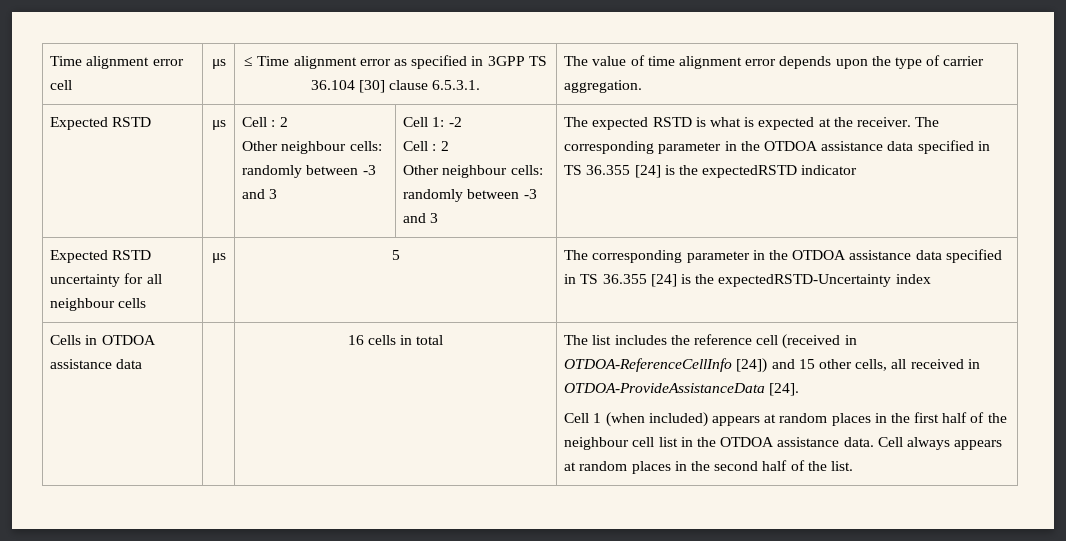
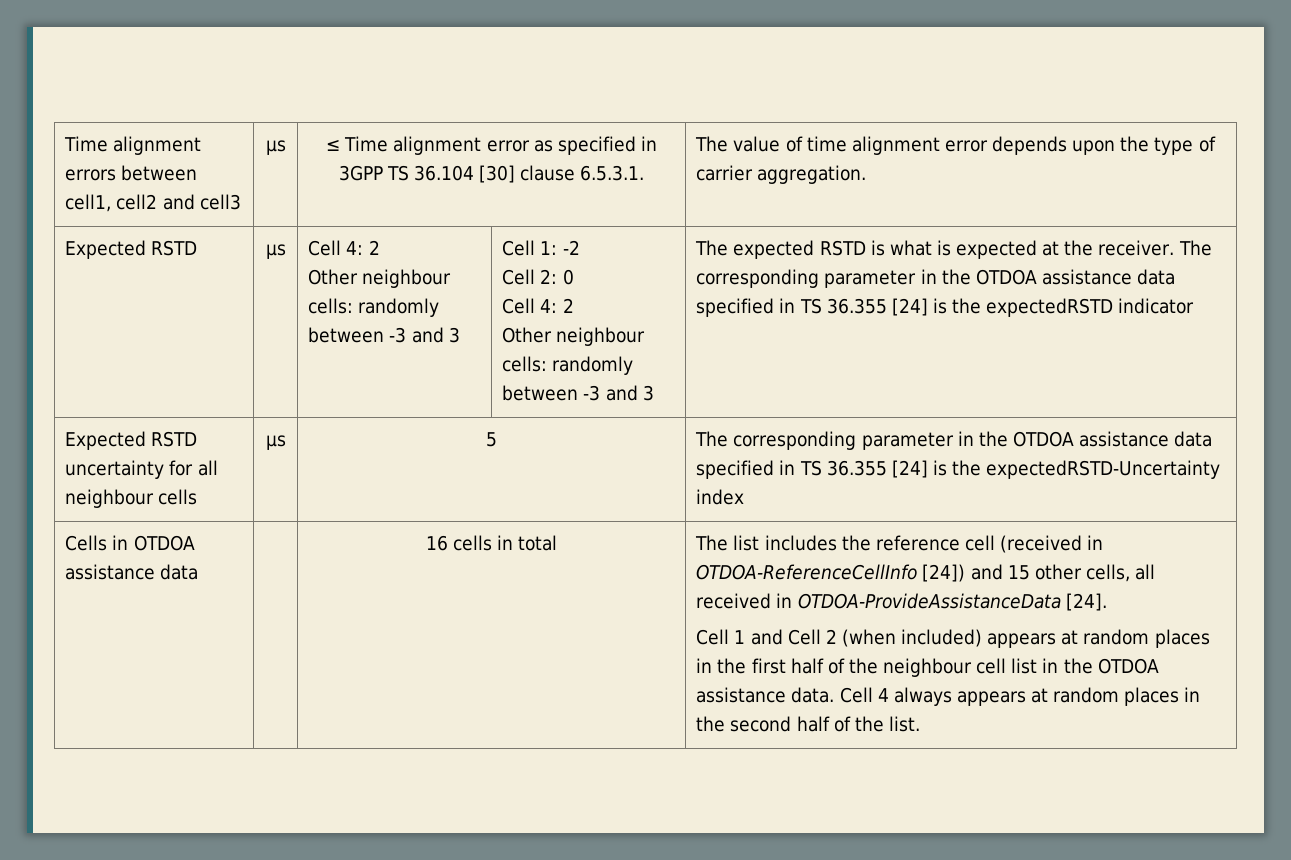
- Time alignment error cell | μs | ≤ Time alignment error as specified in 3GPP TS 36.104 [30] clause 6.5.3.1. | The value of time alignment error depends upon the type of carrier aggregation.
+ Time alignment errors between cell1, cell2 and cell3 | μs | ≤ Time alignment error as specified in 3GPP TS 36.104 [30] clause 6.5.3.1. | The value of time alignment error depends upon the type of carrier aggregation.
- μs | Cell : 2
+ μs | Cell 4: 2
  Cell 1: -2
- Cell : 2
+ Cell 2: 0
+ Cell 4: 2
- Cell 1 (when included) appears at random places in the first half of the neighbour cell list in the OTDOA assistance data.
+ Cell 1 and Cell 2 (when included) appears at random places in the first half of the neighbour cell list in the OTDOA assistance data.
- Cell always appears at random places in the second half of the list.
+ Cell 4 always appears at random places in the second half of the list.

